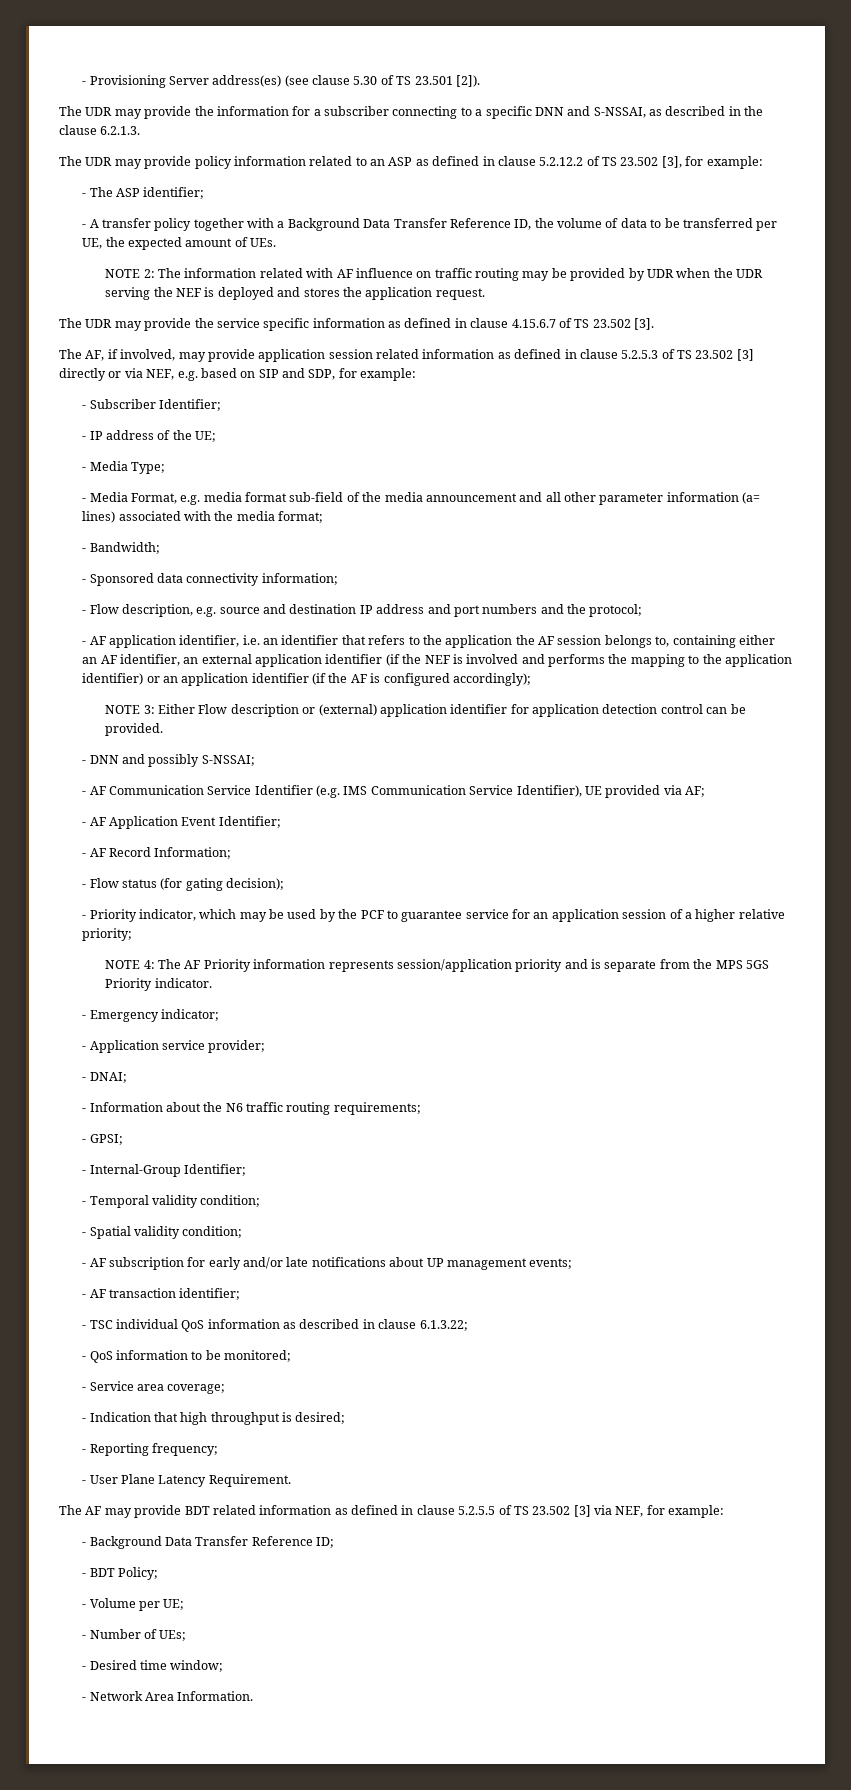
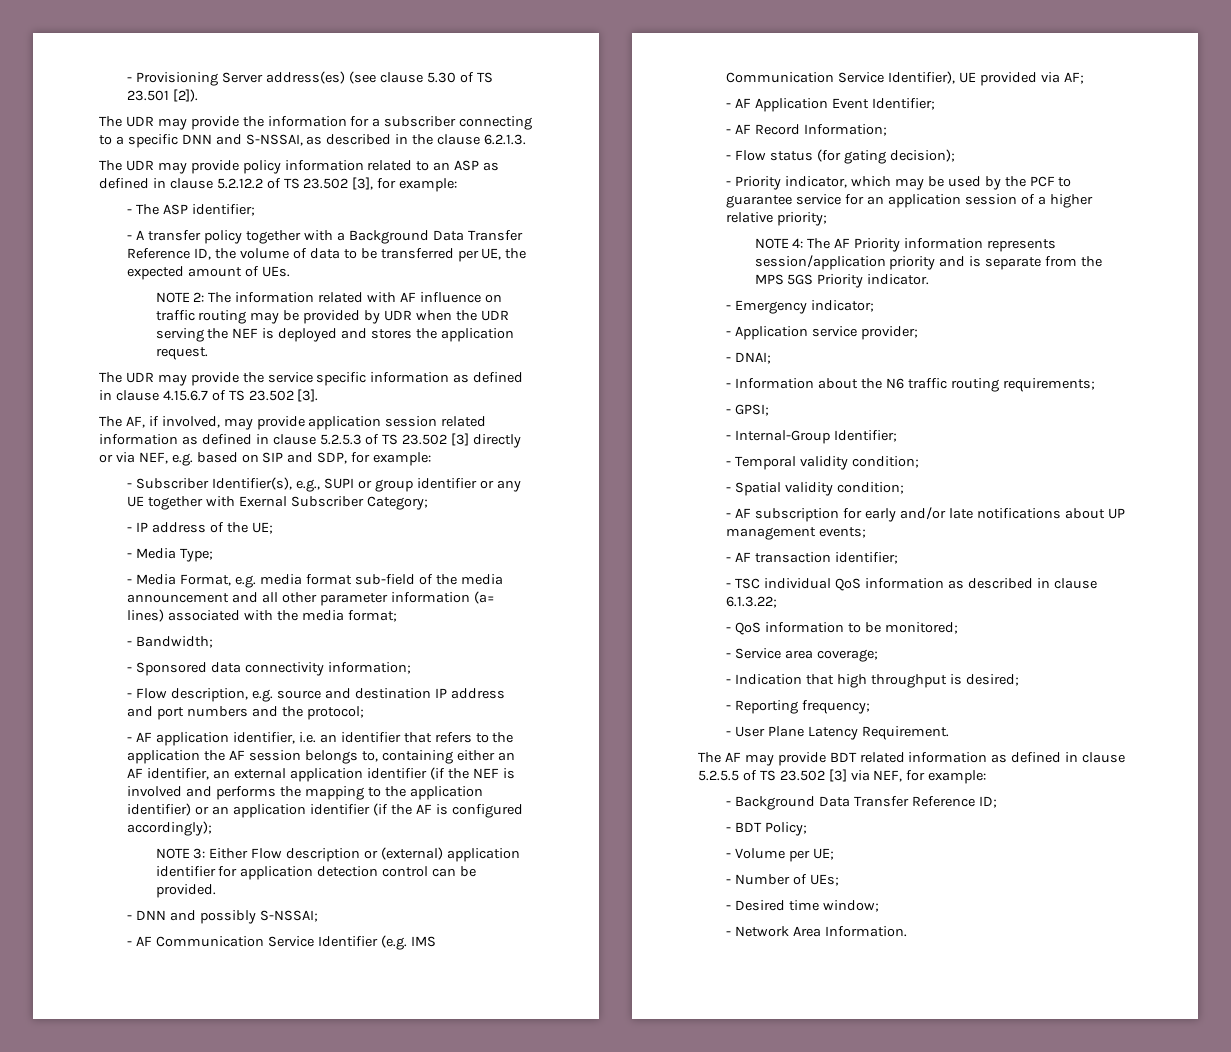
- - Subscriber Identifier;
+ - Subscriber Identifier(s), e.g., SUPI or group identifier or any UE together with Exernal Subscriber Category;

